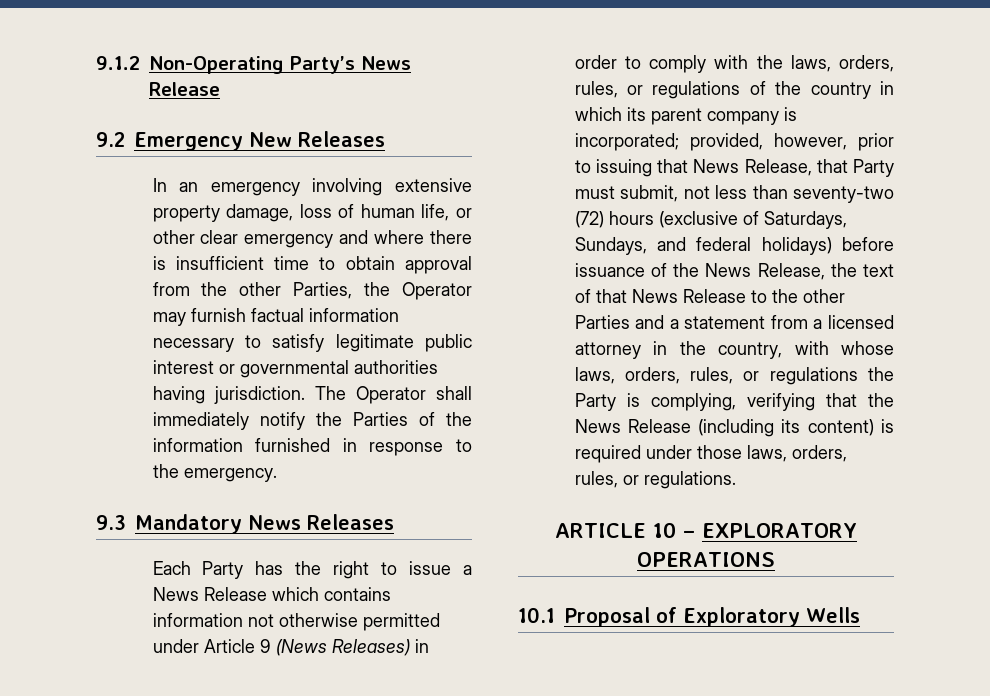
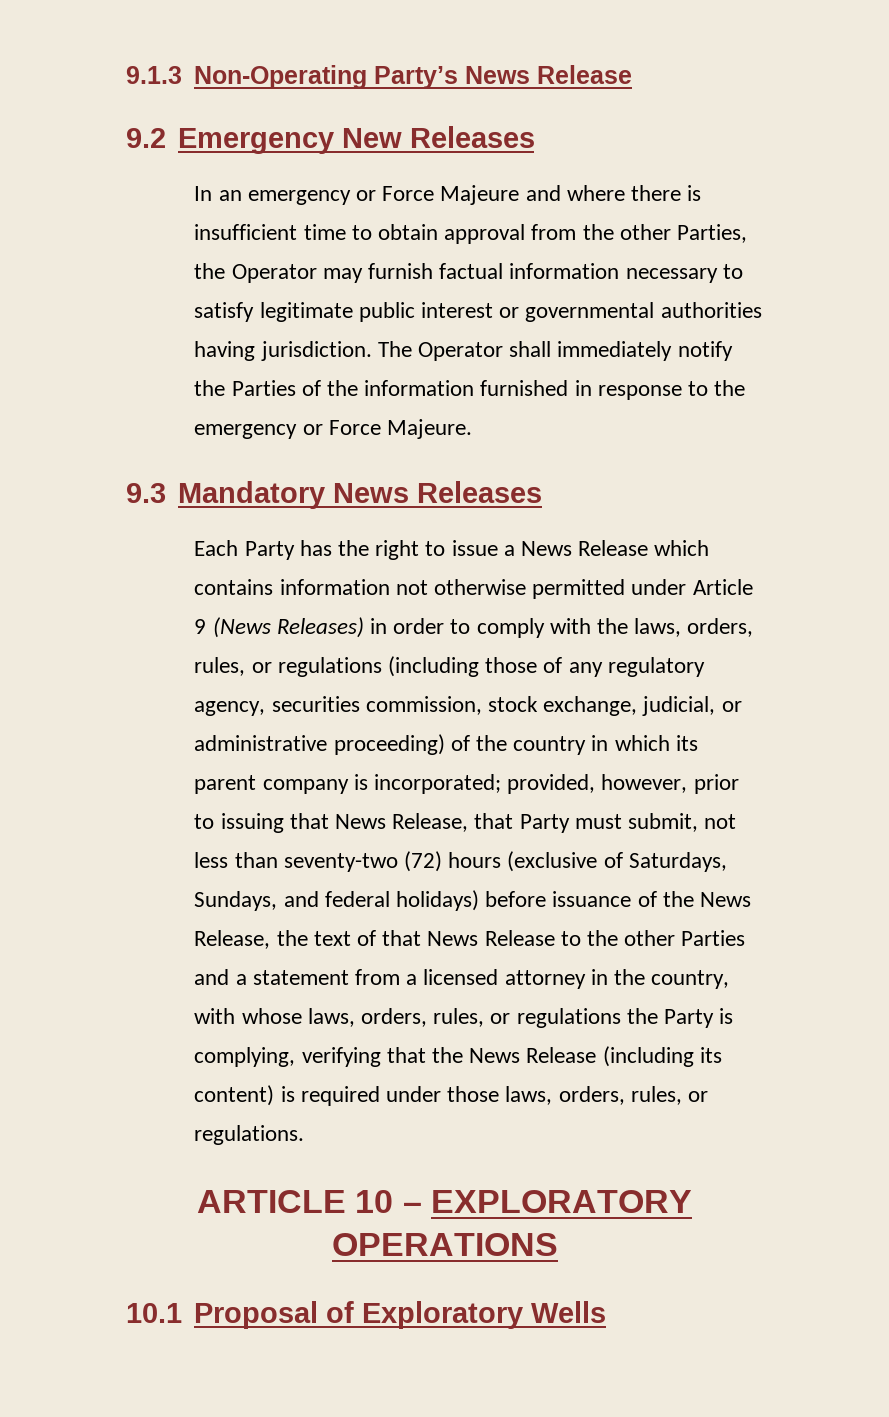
- 9.1.2 Non-Operating Party’s News Release
+ 9.1.3 Non-Operating Party’s News Release
- In an emergency involving extensive property damage, loss of human life, or other clear emergency and where there is insufficient time to obtain approval from the other Parties, the Operator may furnish factual information necessary to satisfy legitimate public interest or governmental authorities having jurisdiction.
+ In an emergency or Force Majeure and where there is insufficient time to obtain approval from the other Parties, the Operator may furnish factual information necessary to satisfy legitimate public interest or governmental authorities having jurisdiction.
- The Operator shall immediately notify the Parties of the information furnished in response to the emergency.
+ The Operator shall immediately notify the Parties of the information furnished in response to the emergency or Force Majeure.
- Each Party has the right to issue a News Release which contains information not otherwise permitted under Article 9 (News Releases) in order to comply with the laws, orders, rules, or regulations of the country in which its parent company is incorporated;
+ Each Party has the right to issue a News Release which contains information not otherwise permitted under Article 9 (News Releases) in order to comply with the laws, orders, rules, or regulations (including those of any regulatory agency, securities commission, stock exchange, judicial, or administrative proceeding) of the country in which its parent company is incorporated;

